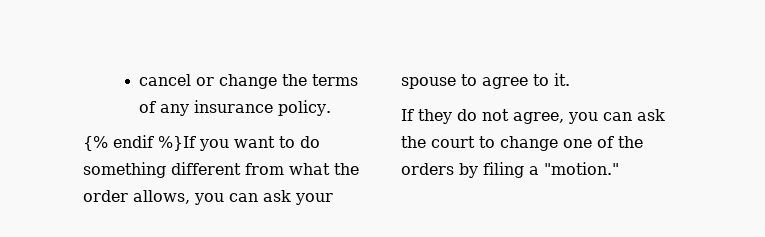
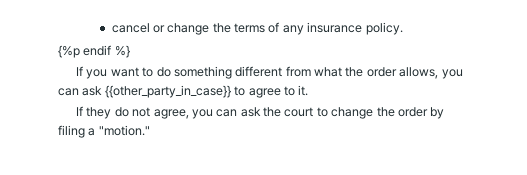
- {% endif %}If you want to do something different from what the order allows, you can ask your spouse to agree to it.
+ {%p endif %}
+ If you want to do something different from what the order allows, you can ask {{other_party_in_case}} to agree to it.
- If they do not agree, you can ask the court to change one of the orders by filing a "motion."
+ If they do not agree, you can ask the court to change the order by filing a "motion."

